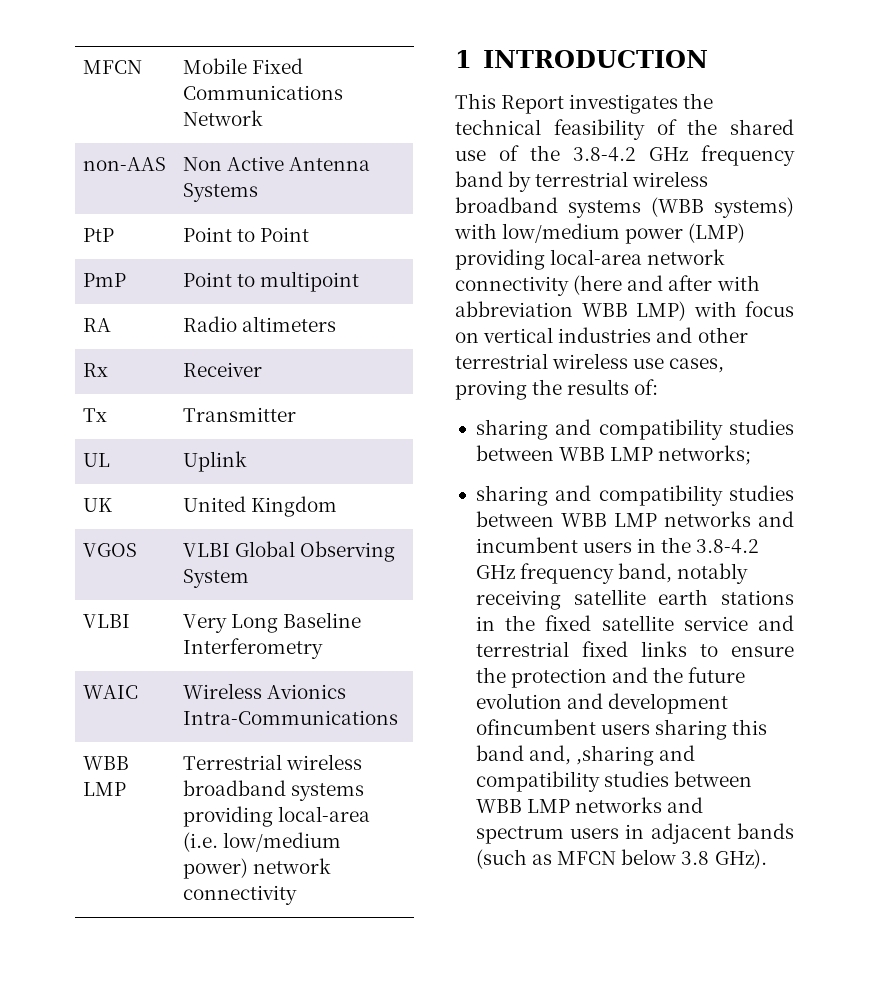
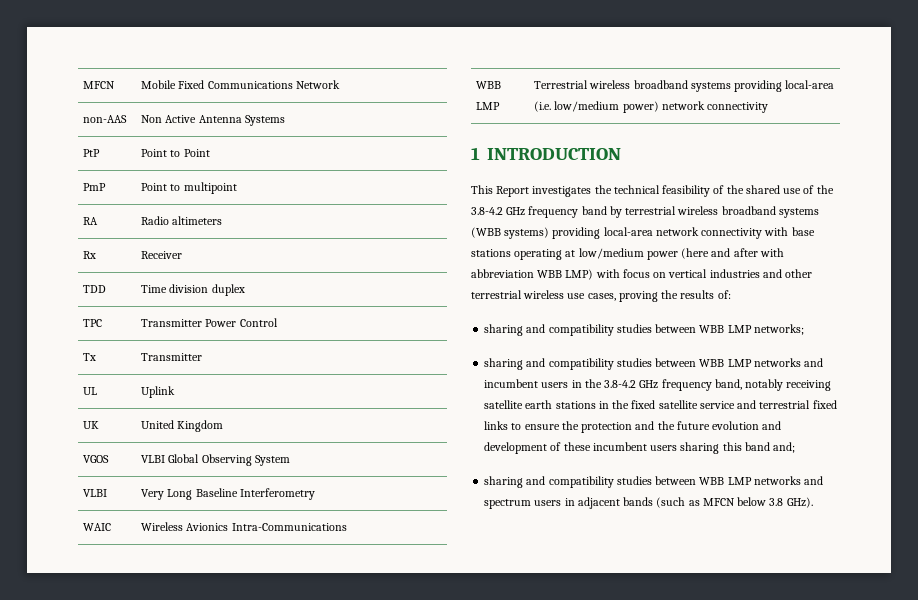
+ TDD | Time division duplex
+ TPC | Transmitter Power Control
- This Report investigates the technical feasibility of the shared use of the 3.8-4.2 GHz frequency band by terrestrial wireless broadband systems (WBB systems) with low/medium power (LMP) providing local-area network connectivity (here and after with abbreviation WBB LMP) with focus on vertical industries and other terrestrial wireless use cases, proving the results of:
+ This Report investigates the technical feasibility of the shared use of the 3.8-4.2 GHz frequency band by terrestrial wireless broadband systems (WBB systems) providing local-area network connectivity with base stations operating at low/medium power (here and after with abbreviation WBB LMP) with focus on vertical industries and other terrestrial wireless use cases, proving the results of:
- sharing and compatibility studies between WBB LMP networks and incumbent users in the 3.8-4.2 GHz frequency band, notably receiving satellite earth stations in the fixed satellite service and terrestrial fixed links to ensure the protection and the future evolution and development ofincumbent users sharing this band and, ,sharing and compatibility studies between WBB LMP networks and spectrum users in adjacent bands (such as MFCN below 3.8 GHz).
+ sharing and compatibility studies between WBB LMP networks and incumbent users in the 3.8-4.2 GHz frequency band, notably receiving satellite earth stations in the fixed satellite service and terrestrial fixed links to ensure the protection and the future evolution and development of these incumbent users sharing this band and;
+ sharing and compatibility studies between WBB LMP networks and spectrum users in adjacent bands (such as MFCN below 3.8 GHz).

